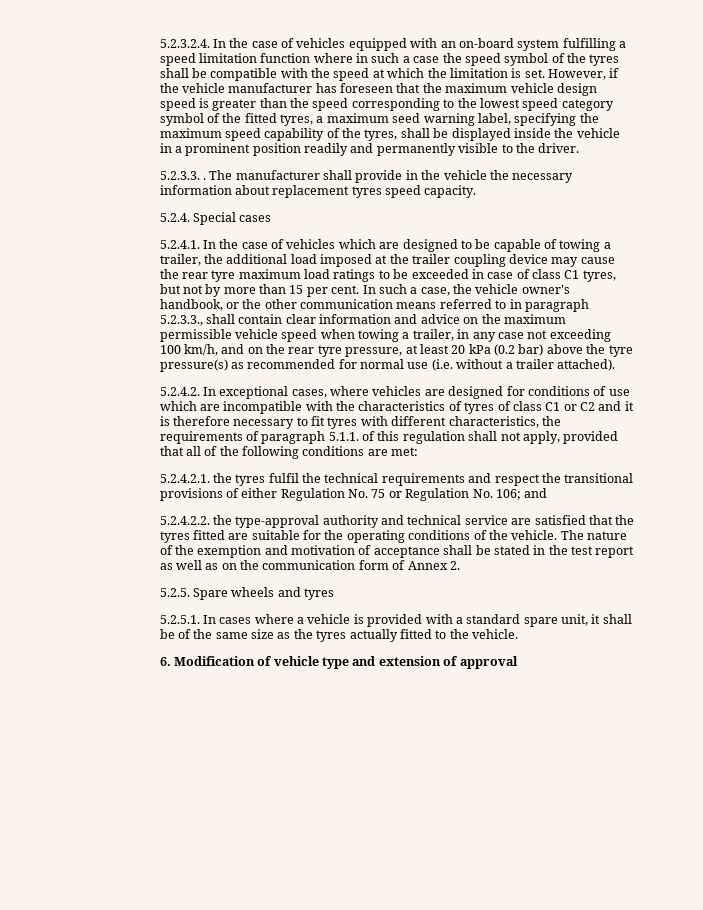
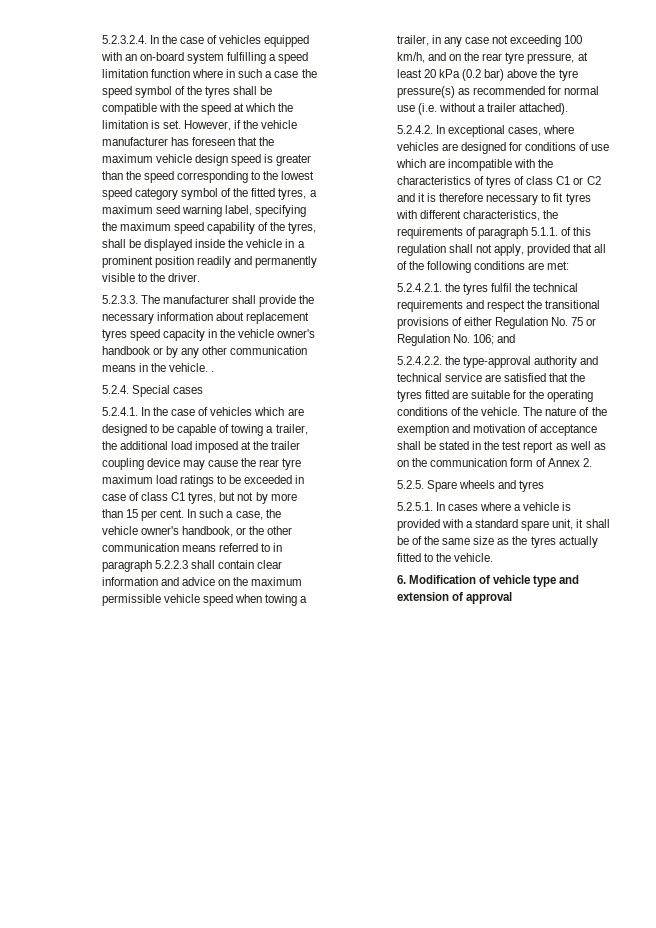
- 5.2.3.3. . The manufacturer shall provide in the vehicle the necessary information about replacement tyres speed capacity.
+ 5.2.3.3. The manufacturer shall provide the necessary information about replacement tyres speed capacity in the vehicle owner's handbook or by any other communication means in the vehicle. .
- In such a case, the vehicle owner's handbook, or the other communication means referred to in paragraph 5.2.3.3., shall contain clear information and advice on the maximum permissible vehicle speed when towing a trailer, in any case not exceeding 100 km/h, and on the rear tyre pressure, at least 20 kPa (0.2 bar) above the tyre pressure(s) as recommended for normal use (i.e. without a trailer attached).
+ In such a case, the vehicle owner's handbook, or the other communication means referred to in paragraph 5.2.2.3 shall contain clear information and advice on the maximum permissible vehicle speed when towing a trailer, in any case not exceeding 100 km/h, and on the rear tyre pressure, at least 20 kPa (0.2 bar) above the tyre pressure(s) as recommended for normal use (i.e. without a trailer attached).

